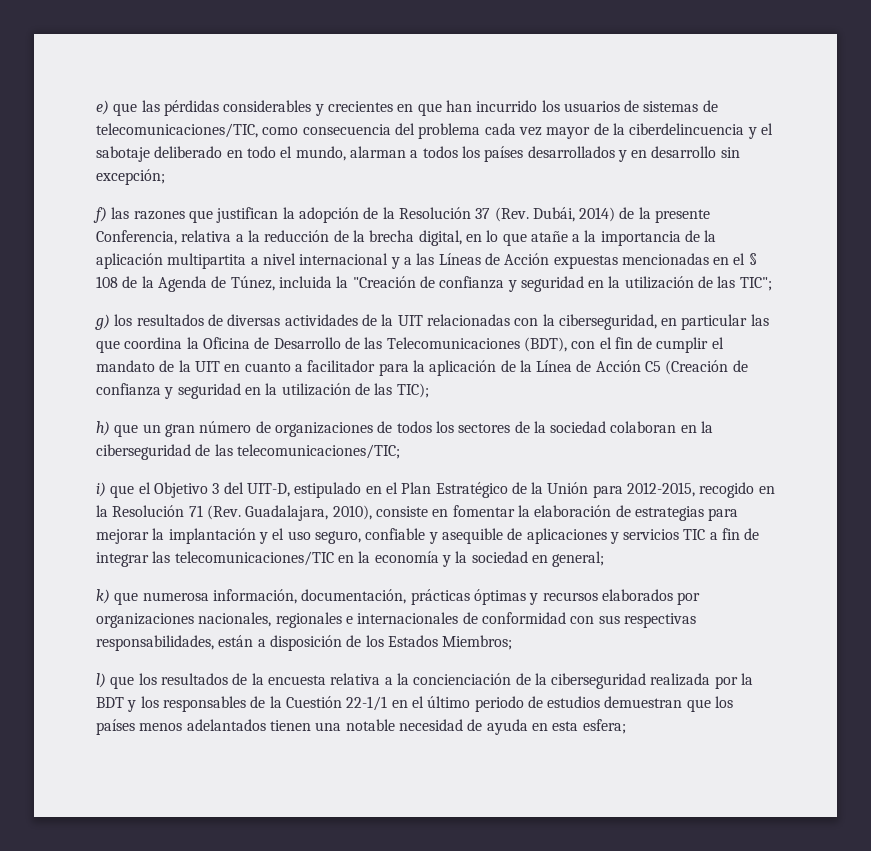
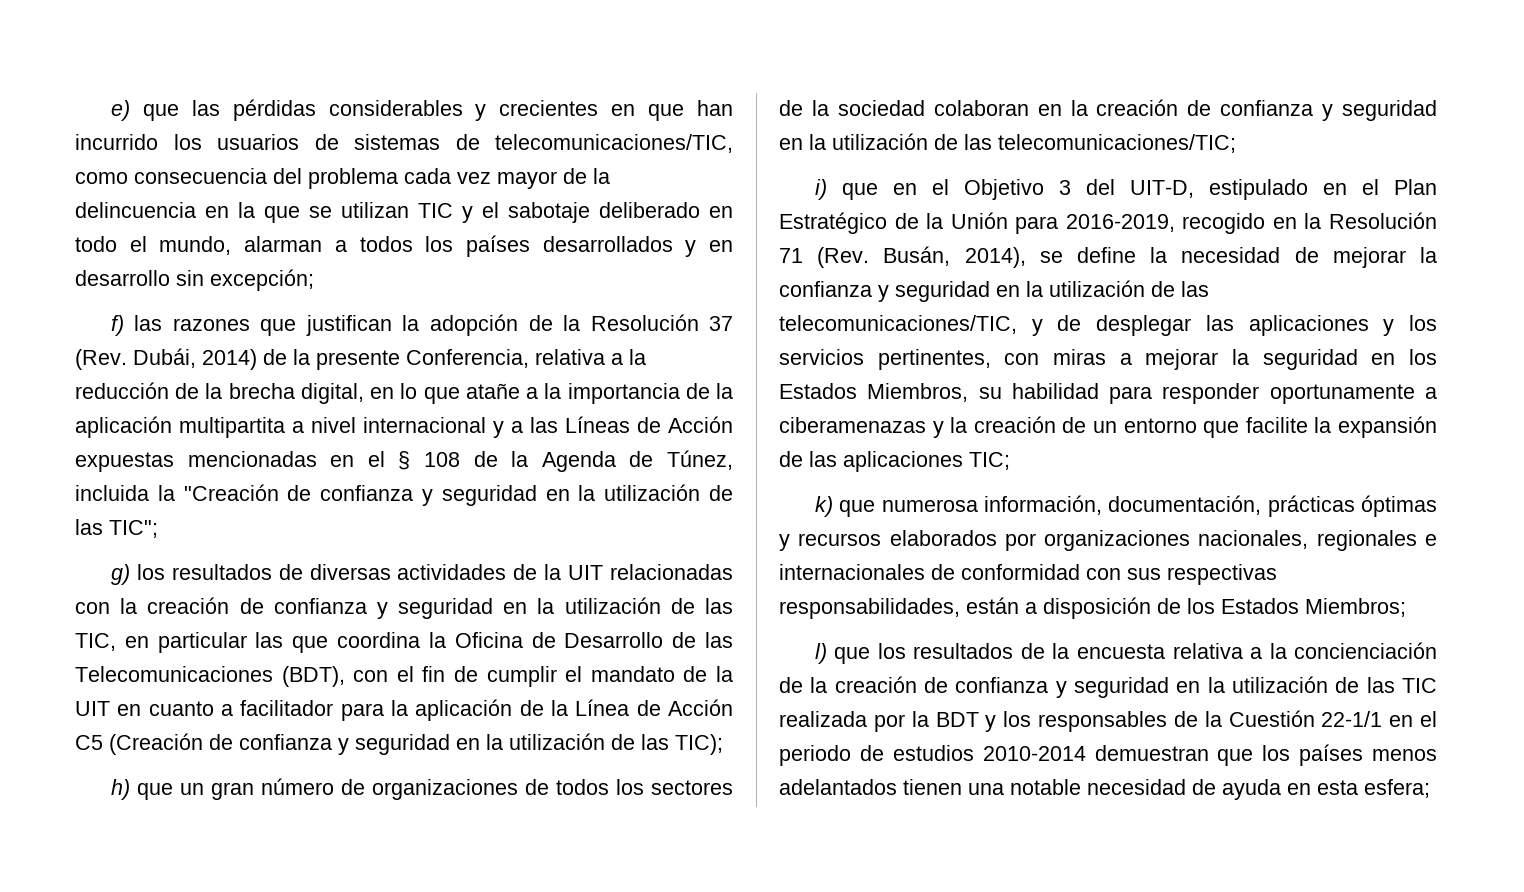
- e) que las pérdidas considerables y crecientes en que han incurrido los usuarios de sistemas de telecomunicaciones/TIC, como consecuencia del problema cada vez mayor de la ciberdelincuencia y el sabotaje deliberado en todo el mundo, alarman a todos los países desarrollados y en desarrollo sin excepción;
+ e) que las pérdidas considerables y crecientes en que han incurrido los usuarios de sistemas de telecomunicaciones/TIC, como consecuencia del problema cada vez mayor de la delincuencia en la que se utilizan TIC y el sabotaje deliberado en todo el mundo, alarman a todos los países desarrollados y en desarrollo sin excepción;
- g) los resultados de diversas actividades de la UIT relacionadas con la ciberseguridad, en particular las que coordina la Oficina de Desarrollo de las Telecomunicaciones (BDT), con el fin de cumplir el mandato de la UIT en cuanto a facilitador para la aplicación de la Línea de Acción C5 (Creación de confianza y seguridad en la utilización de las TIC);
+ g) los resultados de diversas actividades de la UIT relacionadas con la creación de confianza y seguridad en la utilización de las TIC, en particular las que coordina la Oficina de Desarrollo de las Telecomunicaciones (BDT), con el fin de cumplir el mandato de la UIT en cuanto a facilitador para la aplicación de la Línea de Acción C5 (Creación de confianza y seguridad en la utilización de las TIC);
- h) que un gran número de organizaciones de todos los sectores de la sociedad colaboran en la ciberseguridad de las telecomunicaciones/TIC;
+ h) que un gran número de organizaciones de todos los sectores de la sociedad colaboran en la creación de confianza y seguridad en la utilización de las telecomunicaciones/TIC;
- i) que el Objetivo 3 del UIT-D, estipulado en el Plan Estratégico de la Unión para 2012-2015, recogido en la Resolución 71 (Rev. Guadalajara, 2010), consiste en fomentar la elaboración de estrategias para mejorar la implantación y el uso seguro, confiable y asequible de aplicaciones y servicios TIC a fin de integrar las telecomunicaciones/TIC en la economía y la sociedad en general;
+ i) que en el Objetivo 3 del UIT-D, estipulado en el Plan Estratégico de la Unión para 2016-2019, recogido en la Resolución 71 (Rev. Busán, 2014), se define la necesidad de mejorar la confianza y seguridad en la utilización de las telecomunicaciones/TIC, y de desplegar las aplicaciones y los servicios pertinentes, con miras a mejorar la seguridad en los Estados Miembros, su habilidad para responder oportunamente a ciberamenazas y la creación de un entorno que facilite la expansión de las aplicaciones TIC;
- l) que los resultados de la encuesta relativa a la concienciación de la ciberseguridad realizada por la BDT y los responsables de la Cuestión 22-1/1 en el último periodo de estudios demuestran que los países menos adelantados tienen una notable necesidad de ayuda en esta esfera;
+ l) que los resultados de la encuesta relativa a la concienciación de la creación de confianza y seguridad en la utilización de las TIC realizada por la BDT y los responsables de la Cuestión 22-1/1 en el periodo de estudios 2010-2014 demuestran que los países menos adelantados tienen una notable necesidad de ayuda en esta esfera;

